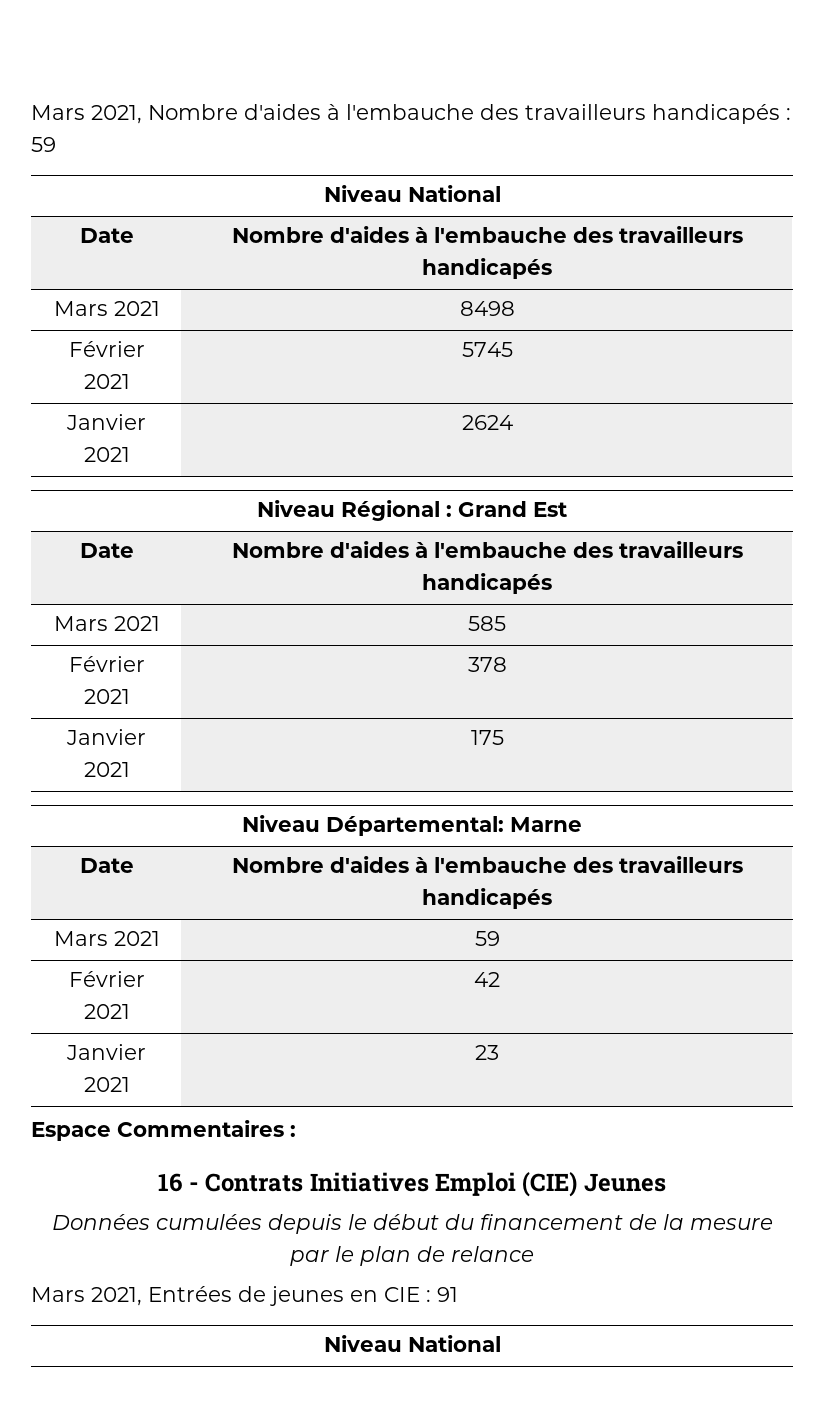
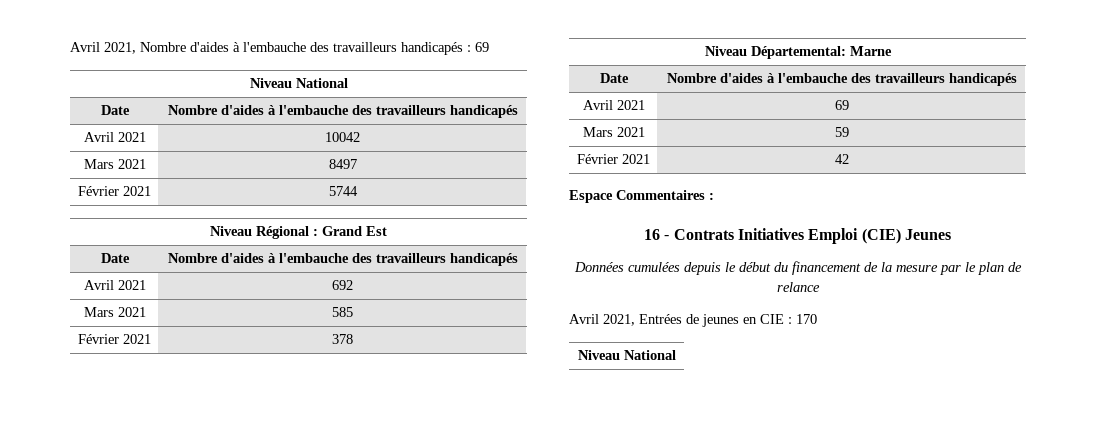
- Mars 2021, Nombre d'aides à l'embauche des travailleurs handicapés : 59
+ Avril 2021, Nombre d'aides à l'embauche des travailleurs handicapés : 69
- Mars 2021 | 8498
- Février 2021 | 5745
- Janvier 2021 | 2624
+ Avril 2021 | 10042
+ Mars 2021 | 8497
+ Février 2021 | 5744
+ Avril 2021 | 692
- Janvier 2021 | 175
+ Avril 2021 | 69
- Janvier 2021 | 23
- Mars 2021, Entrées de jeunes en CIE : 91
+ Avril 2021, Entrées de jeunes en CIE : 170

